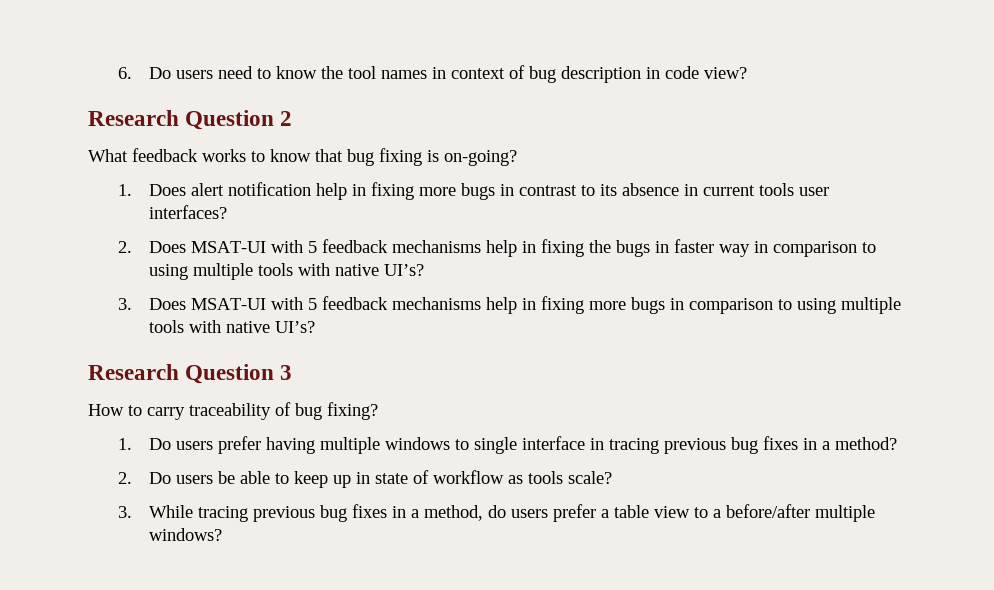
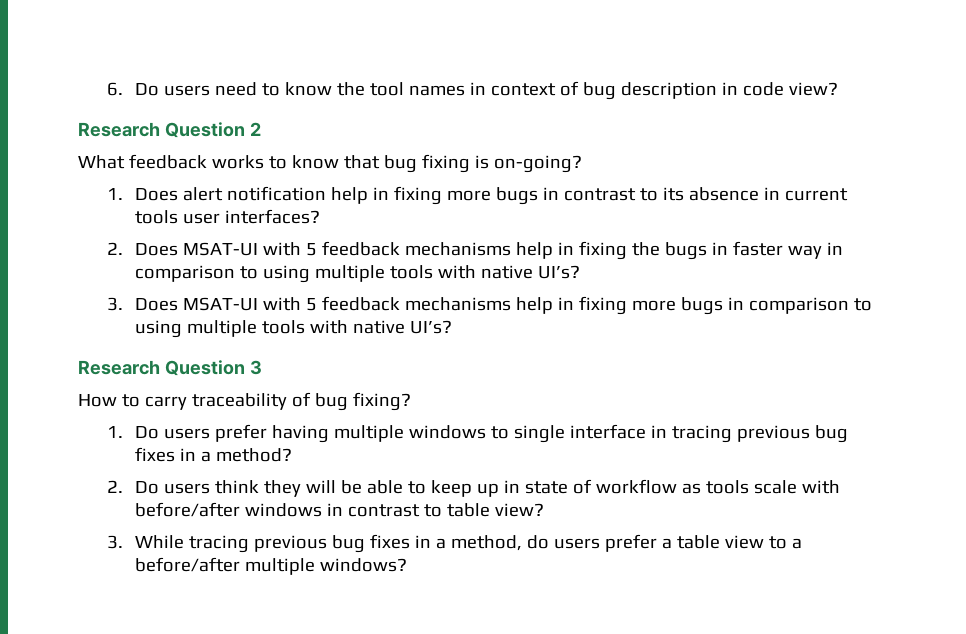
- 2. Do users be able to keep up in state of workflow as tools scale?
+ 2. Do users think they will be able to keep up in state of workflow as tools scale with before/after windows in contrast to table view?

